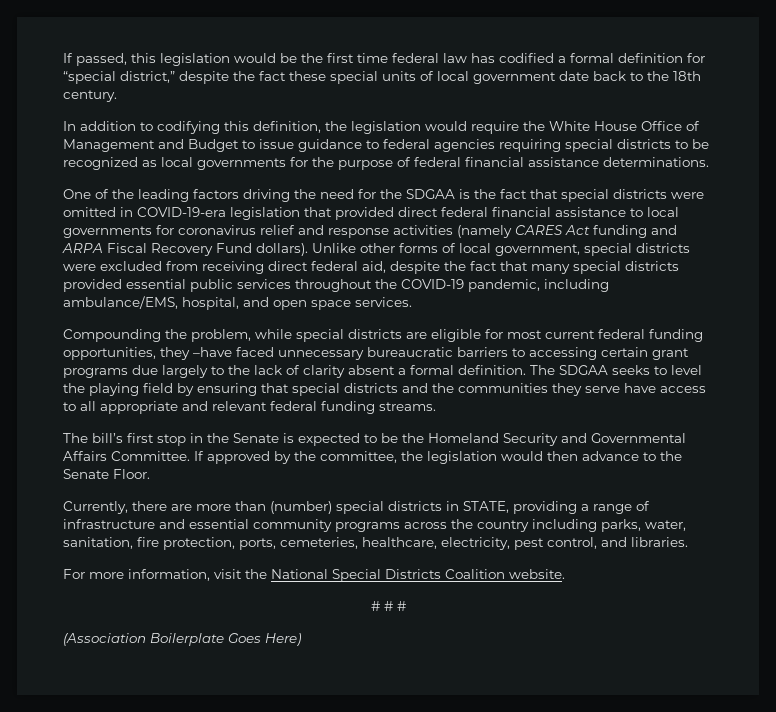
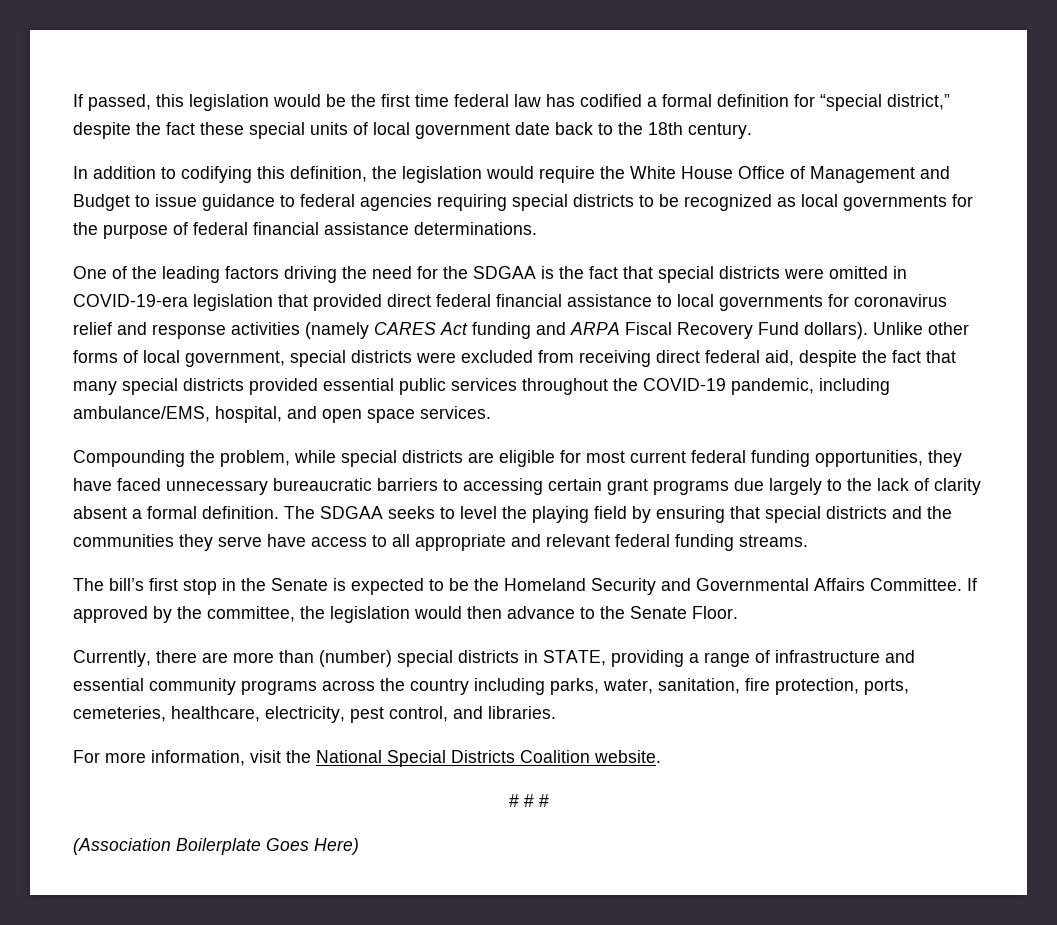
- Compounding the problem, while special districts are eligible for most current federal funding opportunities, they –have faced unnecessary bureaucratic barriers to accessing certain grant programs due largely to the lack of clarity absent a formal definition.
+ Compounding the problem, while special districts are eligible for most current federal funding opportunities, they have faced unnecessary bureaucratic barriers to accessing certain grant programs due largely to the lack of clarity absent a formal definition.

